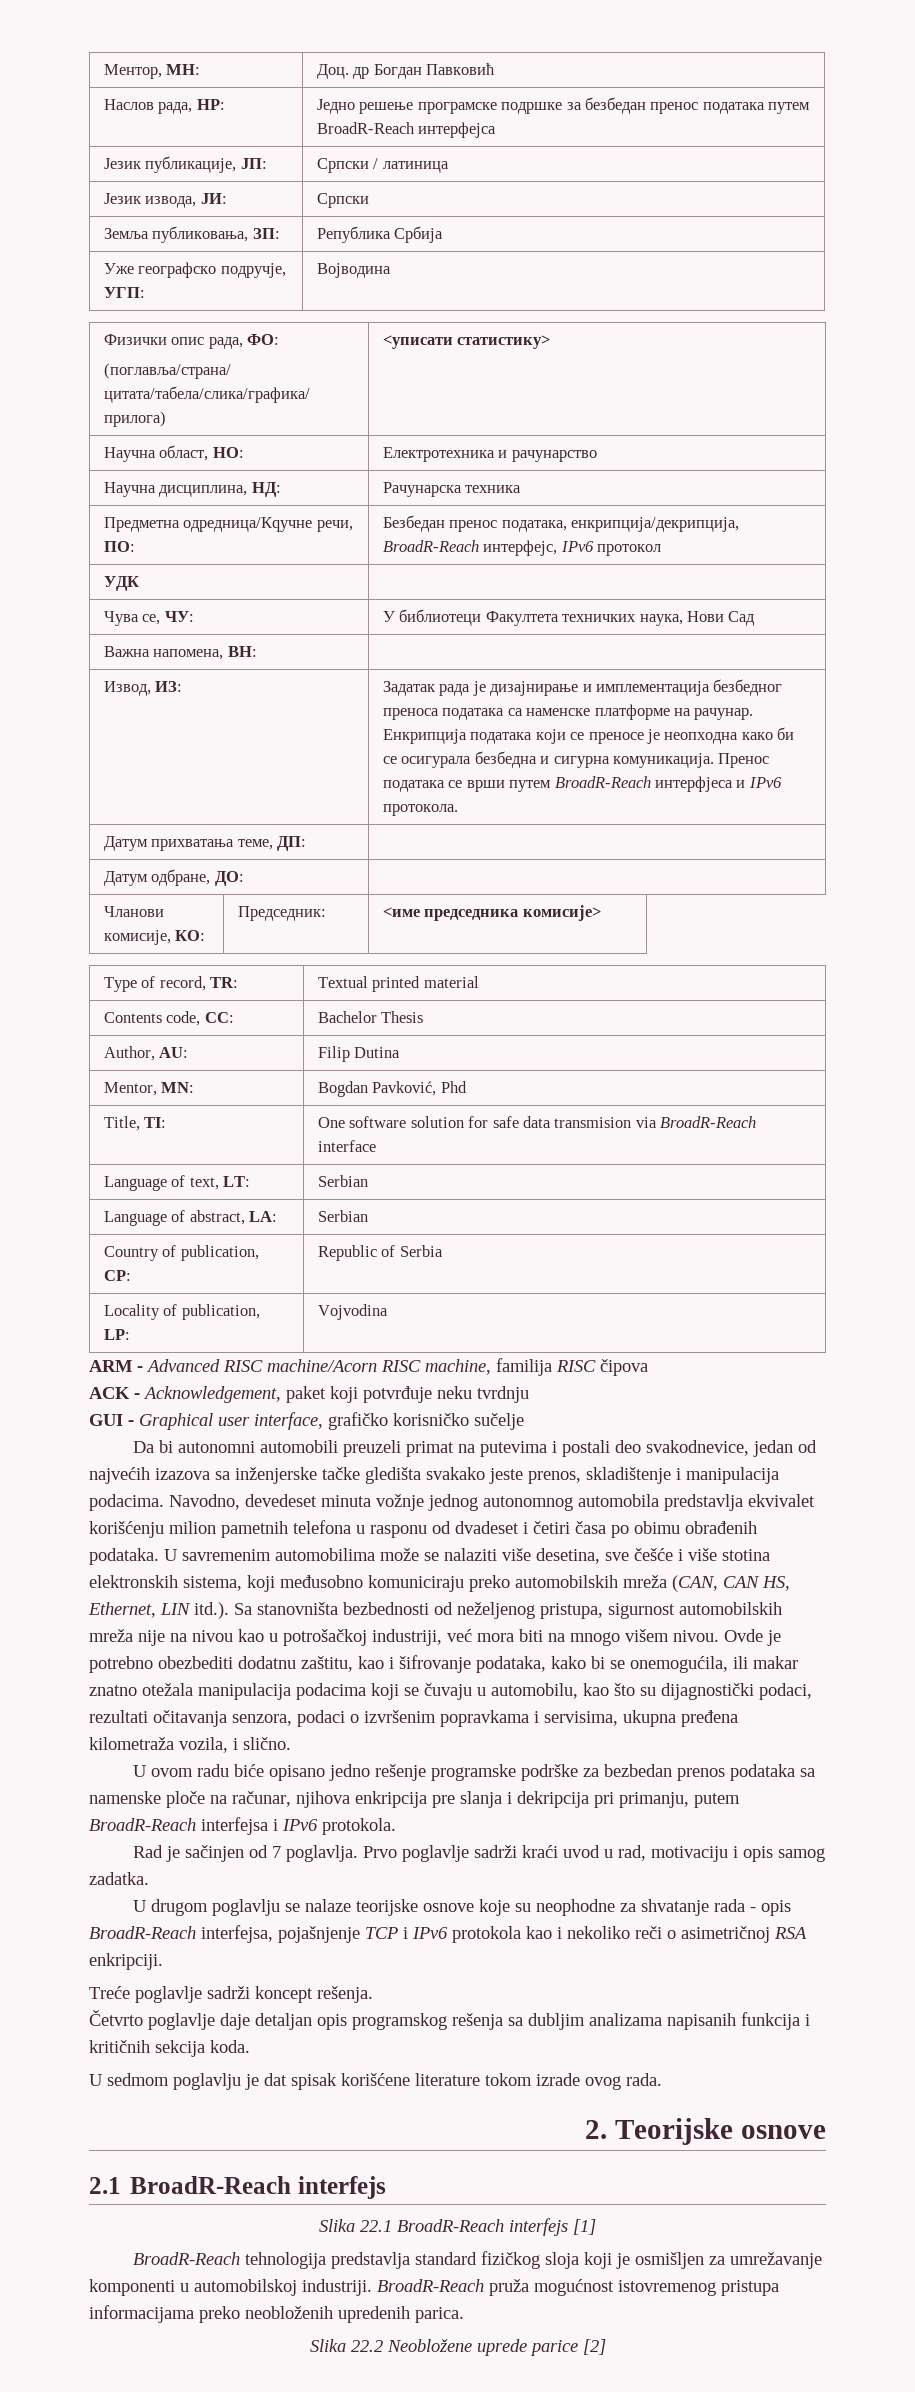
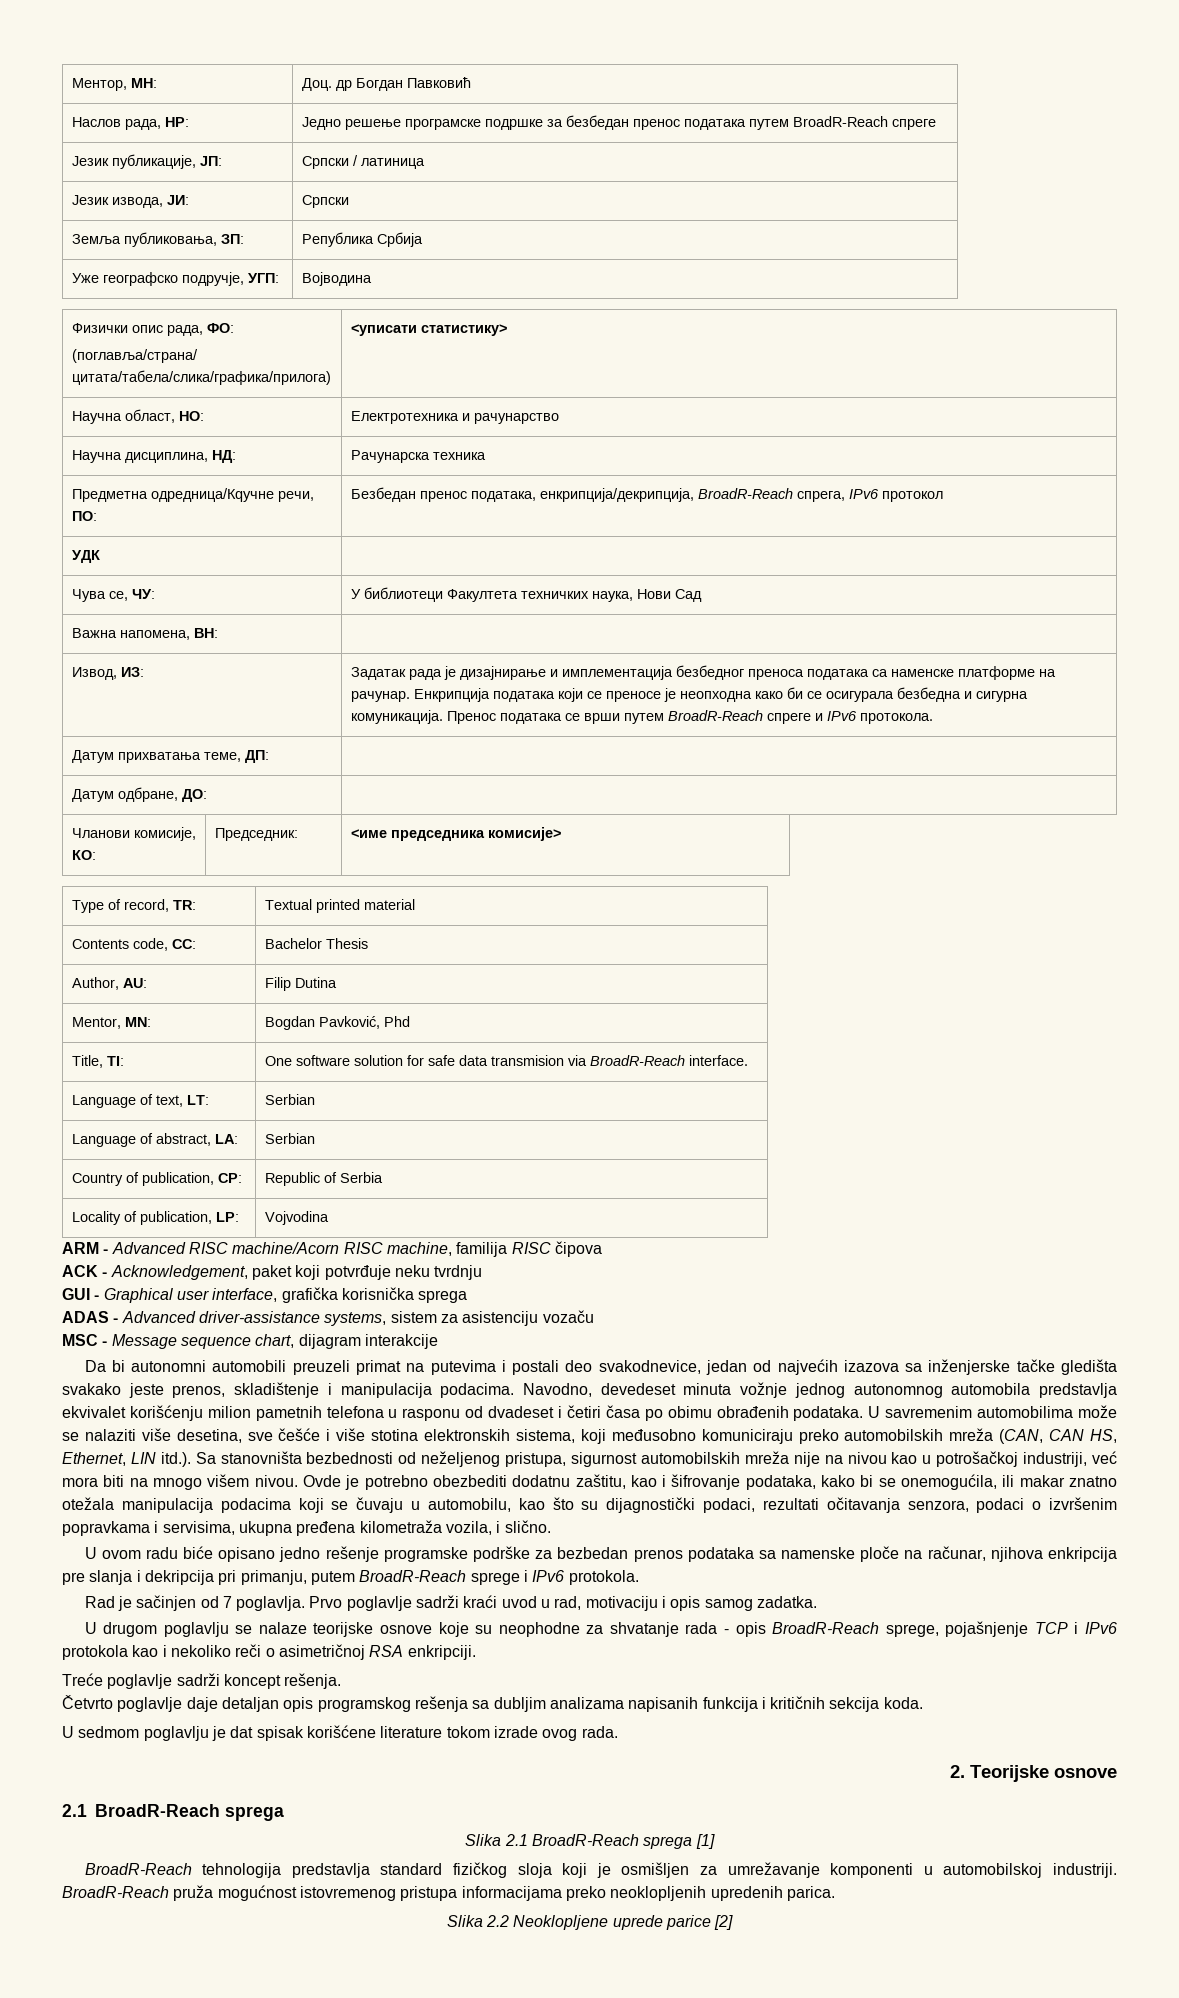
- Наслов рада, НР: | Једно решење програмске подршке за безбедан пренос података путем BroadR-Reach интерфејса
+ Наслов рада, НР: | Једно решење програмске подршке за безбедан пренос података путем BroadR-Reach спреге
- Предметна одредница/Кqучне речи, ПО: | Безбедан пренос података, енкрипција/декрипција, BroadR-Reach интерфејс, IPv6 протокол
+ Предметна одредница/Кqучне речи, ПО: | Безбедан пренос података, енкрипција/декрипција, BroadR-Reach спрега, IPv6 протокол
- Пренос података се врши путем BroadR-Reach интерфјеса и IPv6 протокола.
+ Пренос података се врши путем BroadR-Reach спреге и IPv6 протокола.
- Title, TI: | One software solution for safe data transmision via BroadR-Reach interface
+ Title, TI: | One software solution for safe data transmision via BroadR-Reach interface.
- GUI - Graphical user interface, grafičko korisničko sučelje
+ GUI - Graphical user interface, grafička korisnička sprega
+ ADAS - Advanced driver-assistance systems, sistem za asistenciju vozaču
+ MSC - Message sequence chart, dijagram interakcije
- U ovom radu biće opisano jedno rešenje programske podrške za bezbedan prenos podataka sa namenske ploče na računar, njihova enkripcija pre slanja i dekripcija pri primanju, putem BroadR-Reach interfejsa i IPv6 protokola.
+ U ovom radu biće opisano jedno rešenje programske podrške za bezbedan prenos podataka sa namenske ploče na računar, njihova enkripcija pre slanja i dekripcija pri primanju, putem BroadR-Reach sprege i IPv6 protokola.
- U drugom poglavlju se nalaze teorijske osnove koje su neophodne za shvatanje rada - opis BroadR-Reach interfejsa, pojašnjenje TCP i IPv6 protokola kao i nekoliko reči o asimetričnoj RSA enkripciji.
+ U drugom poglavlju se nalaze teorijske osnove koje su neophodne za shvatanje rada - opis BroadR-Reach sprege, pojašnjenje TCP i IPv6 protokola kao i nekoliko reči o asimetričnoj RSA enkripciji.
  2. Teorijske osnove
- 2.1 BroadR-Reach interfejs
- Slika 22.1 BroadR-Reach interfejs [1]
+ 2.1 BroadR-Reach sprega
+ Slika 2.1 BroadR-Reach sprega [1]
- BroadR-Reach pruža mogućnost istovremenog pristupa informacijama preko neobloženih upredenih parica.
+ BroadR-Reach pruža mogućnost istovremenog pristupa informacijama preko neoklopljenih upredenih parica.
- Slika 22.2 Neobložene uprede parice [2]
+ Slika 2.2 Neoklopljene uprede parice [2]

